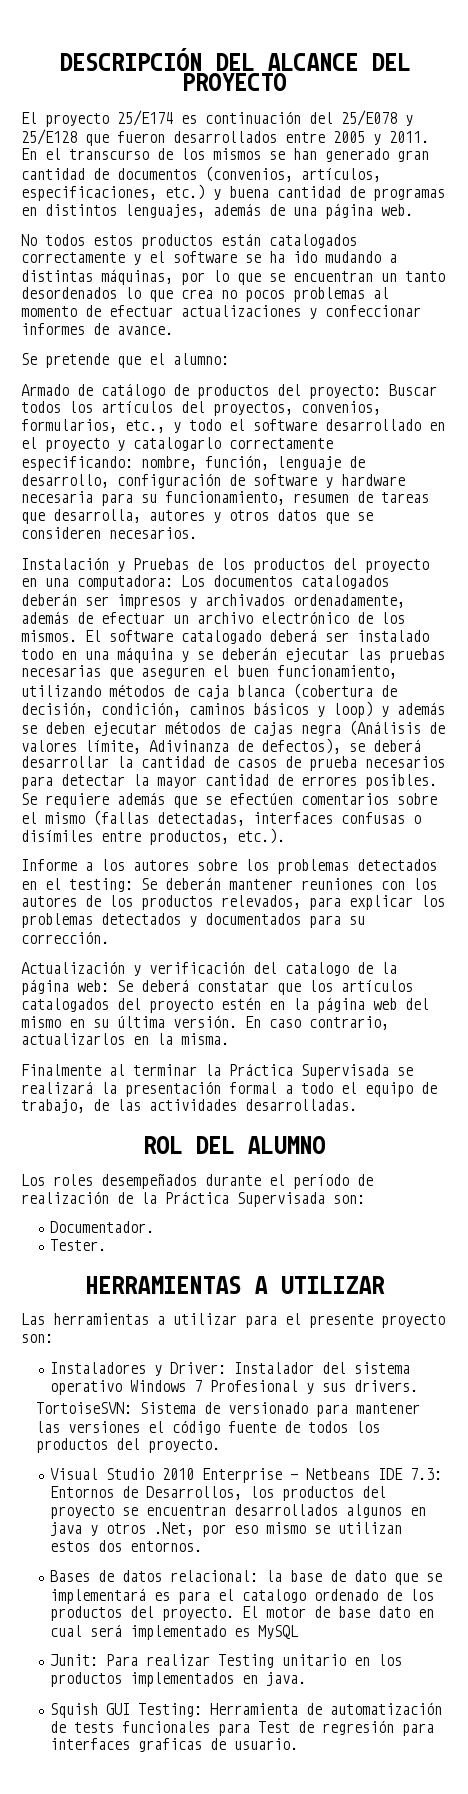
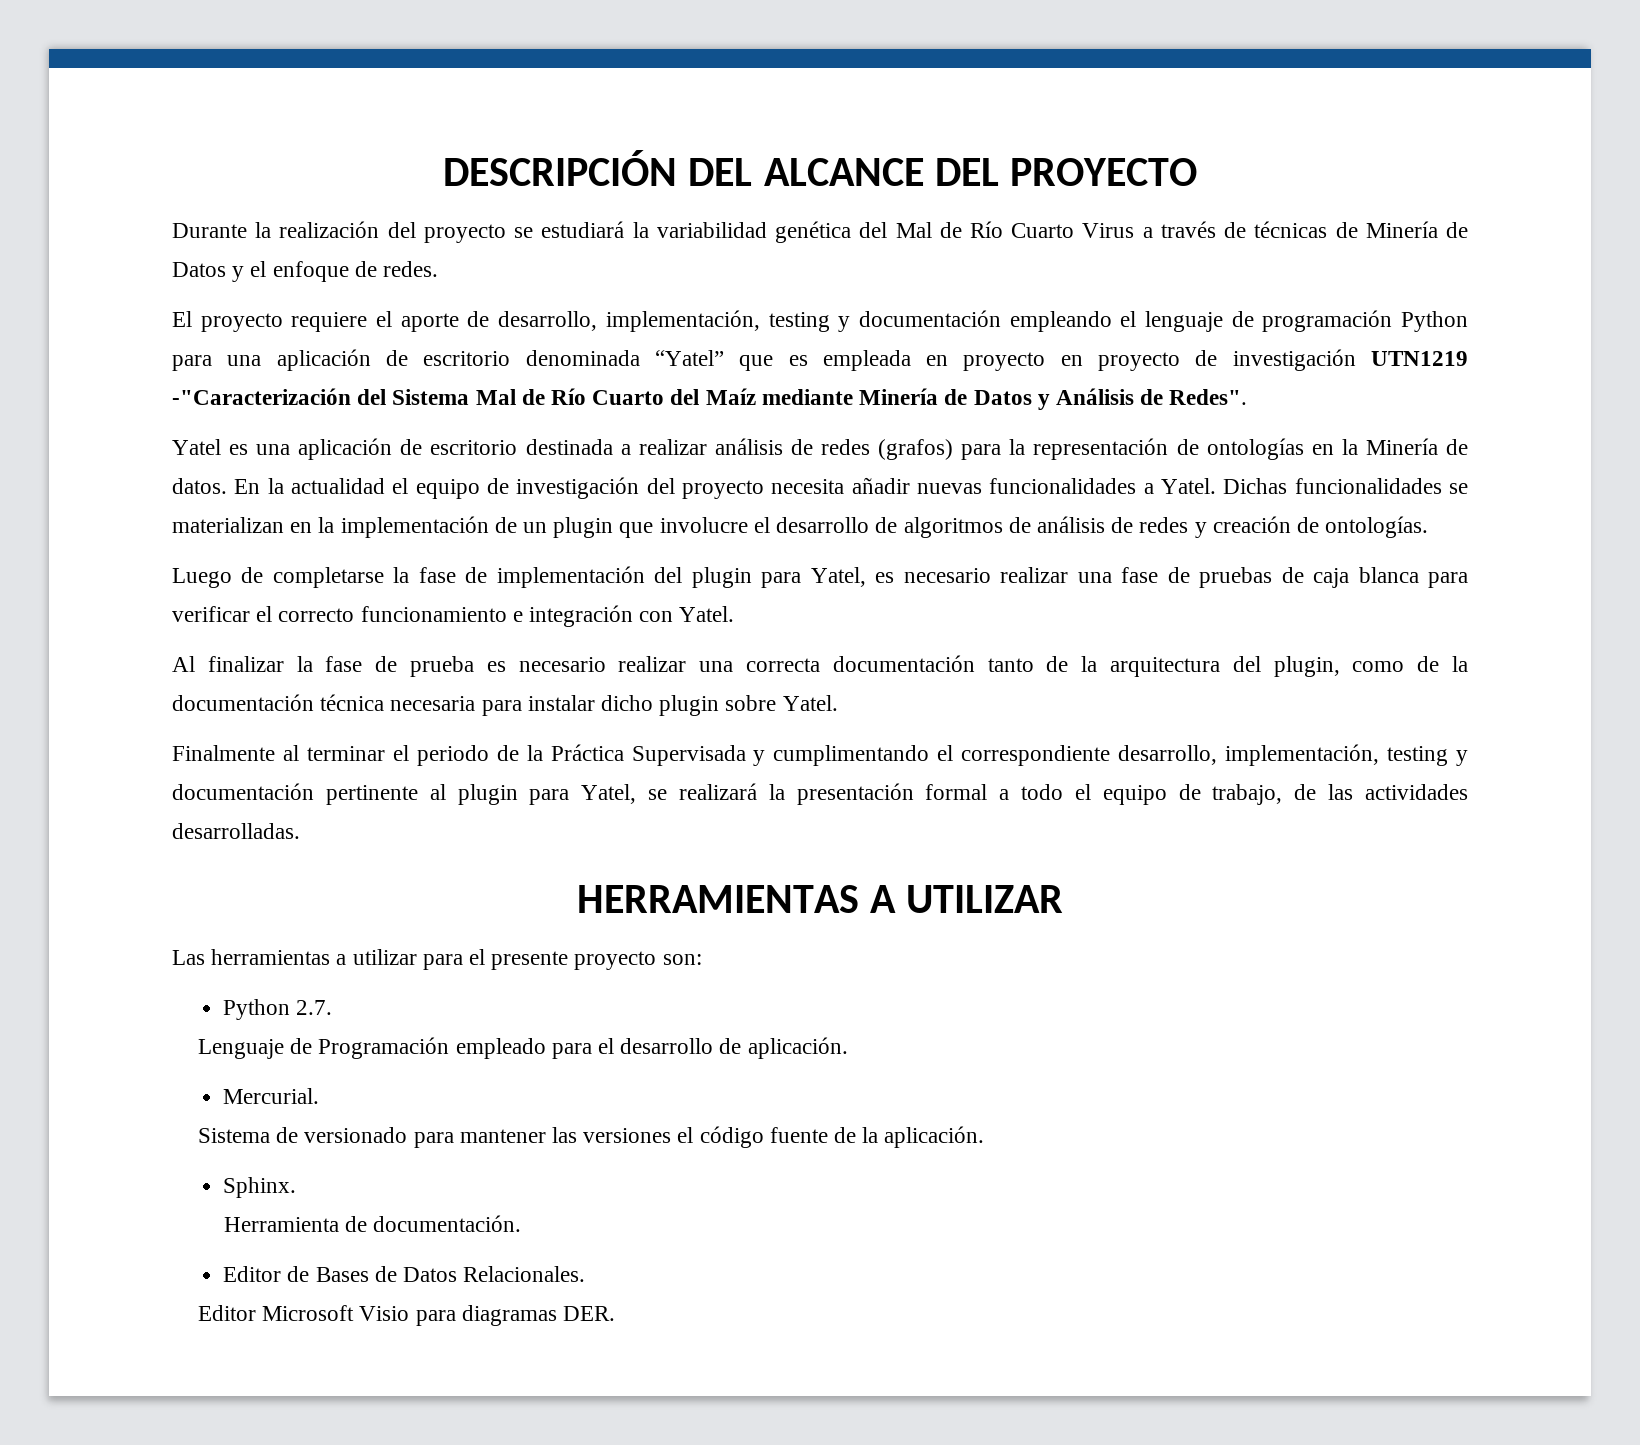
- El proyecto 25/E174 es continuación del 25/E078 y 25/E128 que fueron desarrollados entre 2005 y 2011. En el transcurso de los mismos se han generado gran cantidad de documentos (convenios, artículos, especificaciones, etc.) y buena cantidad de programas en distintos lenguajes, además de una página web.
- No todos estos productos están catalogados correctamente y el software se ha ido mudando a distintas máquinas, por lo que se encuentran un tanto desordenados lo que crea no pocos problemas al momento de efectuar actualizaciones y confeccionar informes de avance.
- Se pretende que el alumno:
- Armado de catálogo de productos del proyecto: Buscar todos los artículos del proyectos, convenios, formularios, etc., y todo el software desarrollado en el proyecto y catalogarlo correctamente especificando: nombre, función, lenguaje de desarrollo, configuración de software y hardware necesaria para su funcionamiento, resumen de tareas que desarrolla, autores y otros datos que se consideren necesarios.
- Instalación y Pruebas de los productos del proyecto en una computadora: Los documentos catalogados deberán ser impresos y archivados ordenadamente, además de efectuar un archivo electrónico de los mismos. El software catalogado deberá ser instalado todo en una máquina y se deberán ejecutar las pruebas necesarias que aseguren el buen funcionamiento, utilizando métodos de caja blanca (cobertura de decisión, condición, caminos básicos y loop) y además se deben ejecutar métodos de cajas negra (Análisis de valores límite, Adivinanza de defectos), se deberá desarrollar la cantidad de casos de prueba necesarios para detectar la mayor cantidad de errores posibles. Se requiere además que se efectúen comentarios sobre el mismo (fallas detectadas, interfaces confusas o disímiles entre productos, etc.).
- Informe a los autores sobre los problemas detectados en el testing: Se deberán mantener reuniones con los autores de los productos relevados, para explicar los problemas detectados y documentados para su corrección.
- Actualización y verificación del catalogo de la página web: Se deberá constatar que los artículos catalogados del proyecto estén en la página web del mismo en su última versión. En caso contrario, actualizarlos en la misma.
- Finalmente al terminar la Práctica Supervisada se realizará la presentación formal a todo el equipo de trabajo, de las actividades desarrolladas.
+ Durante la realización del proyecto se estudiará la variabilidad genética del Mal de Río Cuarto Virus a través de técnicas de Minería de Datos y el enfoque de redes.
+ El proyecto requiere el aporte de desarrollo, implementación, testing y documentación empleando el lenguaje de programación Python para una aplicación de escritorio denominada “Yatel” que es empleada en proyecto en proyecto de investigación UTN1219 -"Caracterización del Sistema Mal de Río Cuarto del Maíz mediante Minería de Datos y Análisis de Redes".
+ Yatel es una aplicación de escritorio destinada a realizar análisis de redes (grafos) para la representación de ontologías en la Minería de datos. En la actualidad el equipo de investigación del proyecto necesita añadir nuevas funcionalidades a Yatel. Dichas funcionalidades se materializan en la implementación de un plugin que involucre el desarrollo de algoritmos de análisis de redes y creación de ontologías.
+ Luego de completarse la fase de implementación del plugin para Yatel, es necesario realizar una fase de pruebas de caja blanca para verificar el correcto funcionamiento e integración con Yatel.
+ Al finalizar la fase de prueba es necesario realizar una correcta documentación tanto de la arquitectura del plugin, como de la documentación técnica necesaria para instalar dicho plugin sobre Yatel.
+ Finalmente al terminar el periodo de la Práctica Supervisada y cumplimentando el correspondiente desarrollo, implementación, testing y documentación pertinente al plugin para Yatel, se realizará la presentación formal a todo el equipo de trabajo, de las actividades desarrolladas.
- ROL DEL ALUMNO
- Los roles desempeñados durante el período de realización de la Práctica Supervisada son:
- Documentador.
- Tester.
- Instaladores y Driver: Instalador del sistema operativo Windows 7 Profesional y sus drivers.
- TortoiseSVN: Sistema de versionado para mantener las versiones el código fuente de todos los productos del proyecto.
- Visual Studio 2010 Enterprise - Netbeans IDE 7.3: Entornos de Desarrollos, los productos del proyecto se encuentran desarrollados algunos en java y otros .Net, por eso mismo se utilizan estos dos entornos.
- Bases de datos relacional: la base de dato que se implementará es para el catalogo ordenado de los productos del proyecto. El motor de base dato en cual será implementado es MySQL
- Junit: Para realizar Testing unitario en los productos implementados en java.
- Squish GUI Testing: Herramienta de automatización de tests funcionales para Test de regresión para interfaces graficas de usuario.
+ Python 2.7.
+ Lenguaje de Programación empleado para el desarrollo de aplicación.
+ Mercurial.
+ Sistema de versionado para mantener las versiones el código fuente de la aplicación.
+ Sphinx.
+ Herramienta de documentación.
+ Editor de Bases de Datos Relacionales.
+ Editor Microsoft Visio para diagramas DER.

